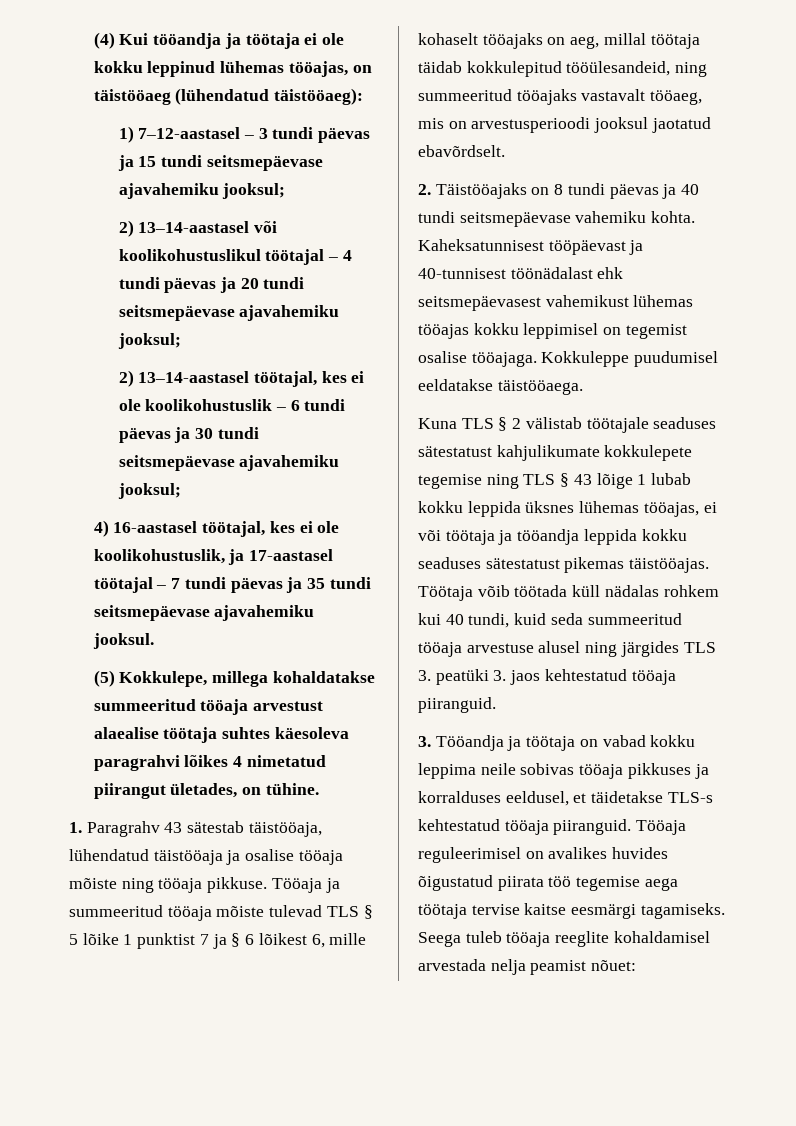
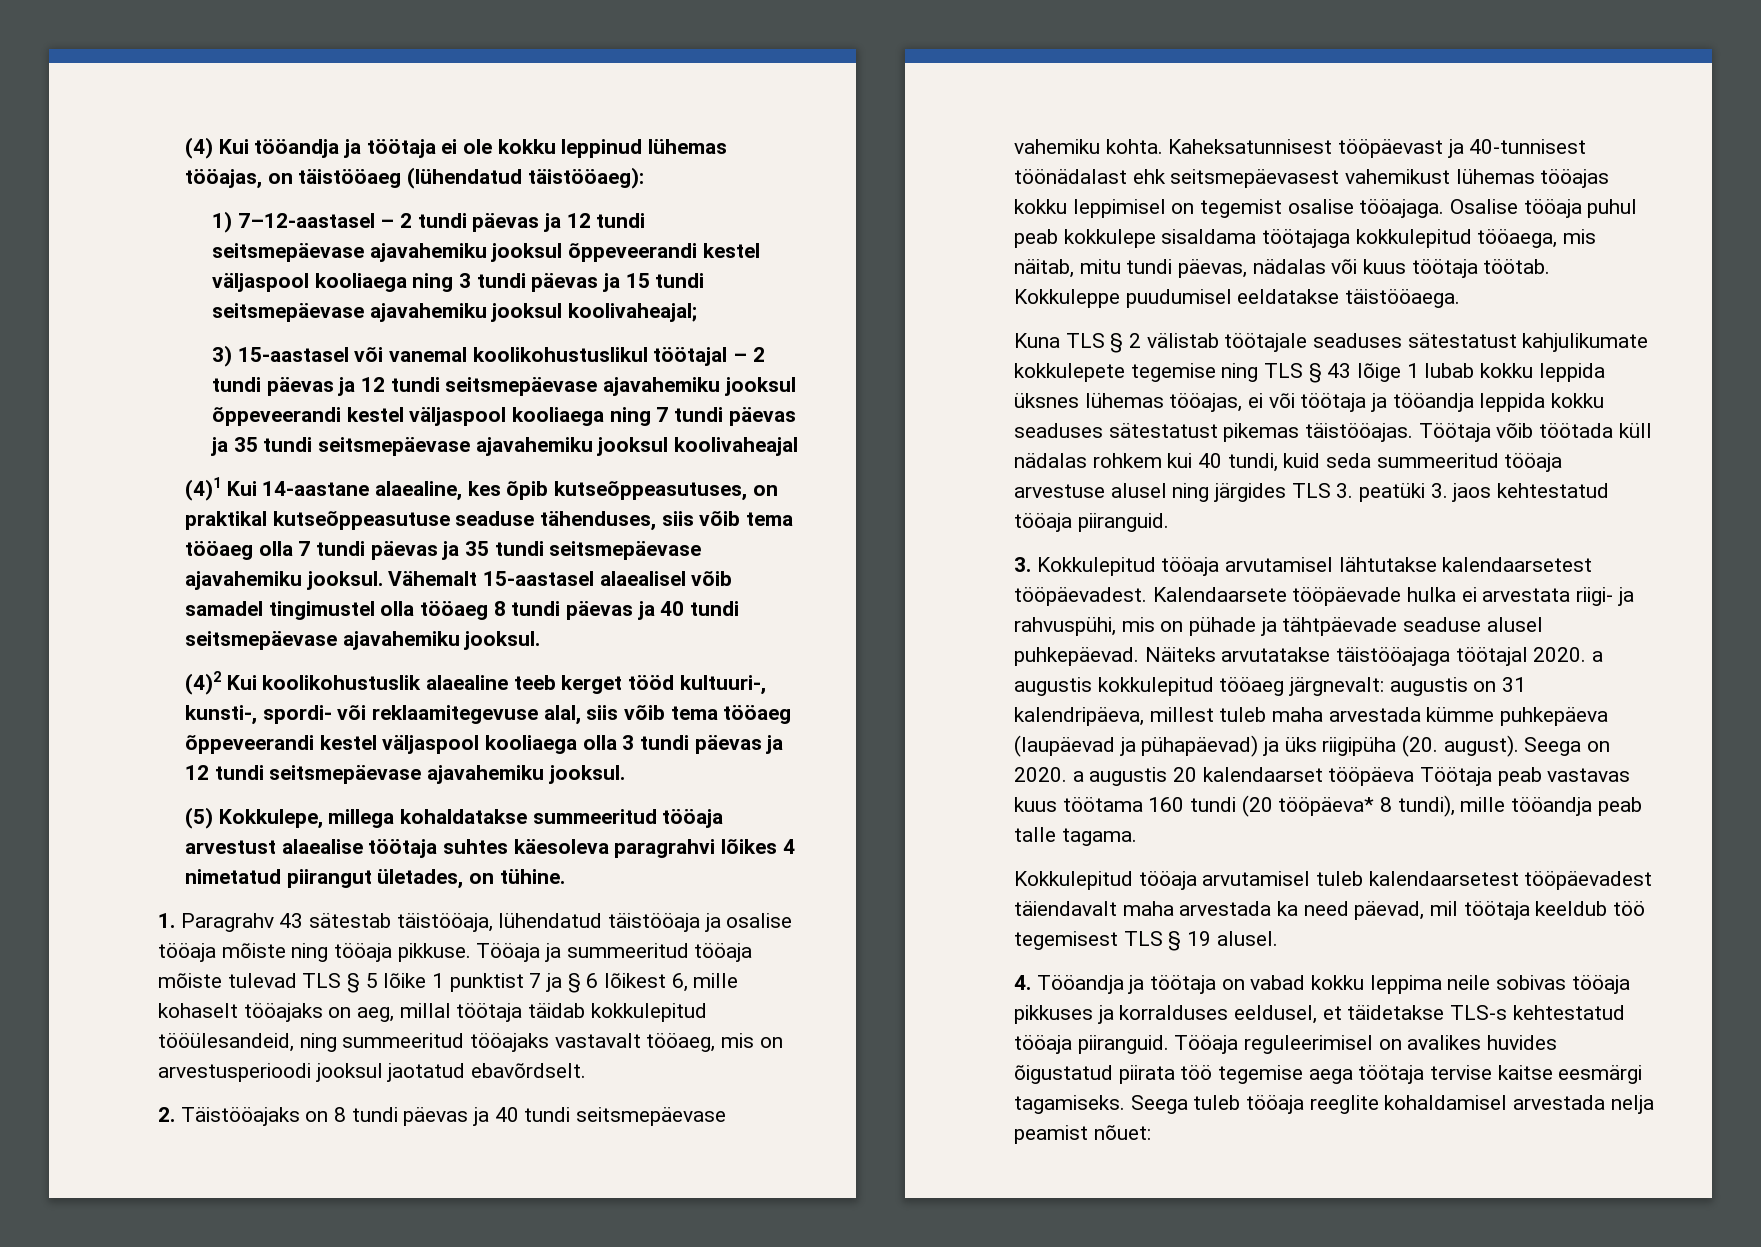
- 1) 7–12-aastasel – 3 tundi päevas ja 15 tundi seitsmepäevase ajavahemiku jooksul;
- 2) 13–14-aastasel või koolikohustuslikul töötajal – 4 tundi päevas ja 20 tundi seitsmepäevase ajavahemiku jooksul;
- 2) 13–14-aastasel töötajal, kes ei ole koolikohustuslik – 6 tundi päevas ja 30 tundi seitsmepäevase ajavahemiku jooksul;
- 4) 16-aastasel töötajal, kes ei ole koolikohustuslik, ja 17-aastasel töötajal – 7 tundi päevas ja 35 tundi seitsmepäevase ajavahemiku jooksul.
+ 1) 7–12-aastasel – 2 tundi päevas ja 12 tundi seitsmepäevase ajavahemiku jooksul õppeveerandi kestel väljaspool kooliaega ning 3 tundi päevas ja 15 tundi seitsmepäevase ajavahemiku jooksul koolivaheajal;
+ 3) 15-aastasel või vanemal koolikohustuslikul töötajal – 2 tundi päevas ja 12 tundi seitsmepäevase ajavahemiku jooksul õppeveerandi kestel väljaspool kooliaega ning 7 tundi päevas ja 35 tundi seitsmepäevase ajavahemiku jooksul koolivaheajal
+ (4)1 Kui 14-aastane alaealine, kes õpib kutseõppeasutuses, on praktikal kutseõppeasutuse seaduse tähenduses, siis võib tema tööaeg olla 7 tundi päevas ja 35 tundi seitsmepäevase ajavahemiku jooksul. Vähemalt 15-aastasel alaealisel võib samadel tingimustel olla tööaeg 8 tundi päevas ja 40 tundi seitsmepäevase ajavahemiku jooksul.
+ (4)2 Kui koolikohustuslik alaealine teeb kerget tööd kultuuri-, kunsti-, spordi- või reklaamitegevuse alal, siis võib tema tööaeg õppeveerandi kestel väljaspool kooliaega olla 3 tundi päevas ja 12 tundi seitsmepäevase ajavahemiku jooksul.
+ Osalise tööaja puhul peab kokkulepe sisaldama töötajaga kokkulepitud tööaega, mis näitab, mitu tundi päevas, nädalas või kuus töötaja töötab.
- 3. Tööandja ja töötaja on vabad kokku leppima neile sobivas tööaja pikkuses ja korralduses eeldusel, et täidetakse TLS-s kehtestatud tööaja piiranguid.
+ 3. Kokkulepitud tööaja arvutamisel lähtutakse kalendaarsetest tööpäevadest. Kalendaarsete tööpäevade hulka ei arvestata riigi- ja rahvuspühi, mis on pühade ja tähtpäevade seaduse alusel puhkepäevad. Näiteks arvutatakse täistööajaga töötajal 2020. a augustis kokkulepitud tööaeg järgnevalt: augustis on 31 kalendripäeva, millest tuleb maha arvestada kümme puhkepäeva (laupäevad ja pühapäevad) ja üks riigipüha (20. august). Seega on 2020. a augustis 20 kalendaarset tööpäeva Töötaja peab vastavas kuus töötama 160 tundi (20 tööpäeva* 8 tundi), mille tööandja peab talle tagama.
+ Kokkulepitud tööaja arvutamisel tuleb kalendaarsetest tööpäevadest täiendavalt maha arvestada ka need päevad, mil töötaja keeldub töö tegemisest TLS § 19 alusel.
+ 4. Tööandja ja töötaja on vabad kokku leppima neile sobivas tööaja pikkuses ja korralduses eeldusel, et täidetakse TLS-s kehtestatud tööaja piiranguid.

